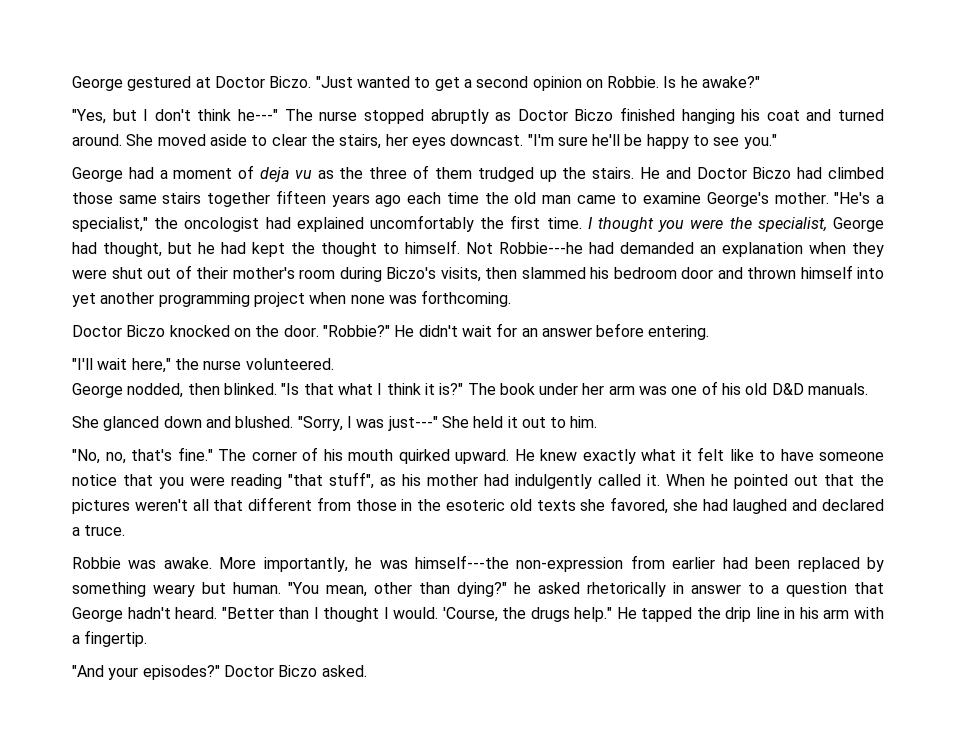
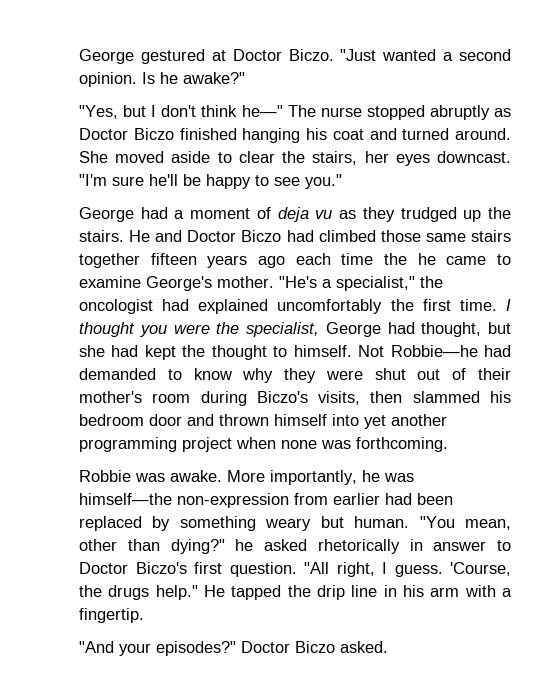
- "Just wanted to get a second opinion on Robbie.
+ "Just wanted a second opinion.
- "Yes, but I don't think he---" The nurse stopped abruptly as Doctor Biczo finished hanging his coat and turned around.
+ "Yes, but I don't think he—" The nurse stopped abruptly as Doctor Biczo finished hanging his coat and turned around.
- George had a moment of deja vu as the three of them trudged up the stairs.
+ George had a moment of deja vu as they trudged up the stairs.
- He and Doctor Biczo had climbed those same stairs together fifteen years ago each time the old man came to examine George's mother.
+ He and Doctor Biczo had climbed those same stairs together fifteen years ago each time the he came to examine George's mother.
- I thought you were the specialist, George had thought, but he had kept the thought to himself.
+ I thought you were the specialist, George had thought, but she had kept the thought to himself.
- Not Robbie---he had demanded an explanation when they were shut out of their mother's room during Biczo's visits, then slammed his bedroom door and thrown himself into yet another programming project when none was forthcoming.
+ Not Robbie—he had demanded to know why they were shut out of their mother's room during Biczo's visits, then slammed his bedroom door and thrown himself into yet another programming project when none was forthcoming.
- Doctor Biczo knocked on the door. "Robbie?" He didn't wait for an answer before entering.
- "I'll wait here," the nurse volunteered.
- George nodded, then blinked. "Is that what I think it is?" The book under her arm was one of his old D&D manuals.
- She glanced down and blushed. "Sorry, I was just---" She held it out to him.
- "No, no, that's fine." The corner of his mouth quirked upward. He knew exactly what it felt like to have someone notice that you were reading "that stuff", as his mother had indulgently called it. When he pointed out that the pictures weren't all that different from those in the esoteric old texts she favored, she had laughed and declared a truce.
- More importantly, he was himself---the non-expression from earlier had been replaced by something weary but human.
+ More importantly, he was himself—the non-expression from earlier had been replaced by something weary but human.
- "You mean, other than dying?" he asked rhetorically in answer to a question that George hadn't heard. "Better than I thought I would.
+ "You mean, other than dying?" he asked rhetorically in answer to Doctor Biczo's first question. "All right, I guess.

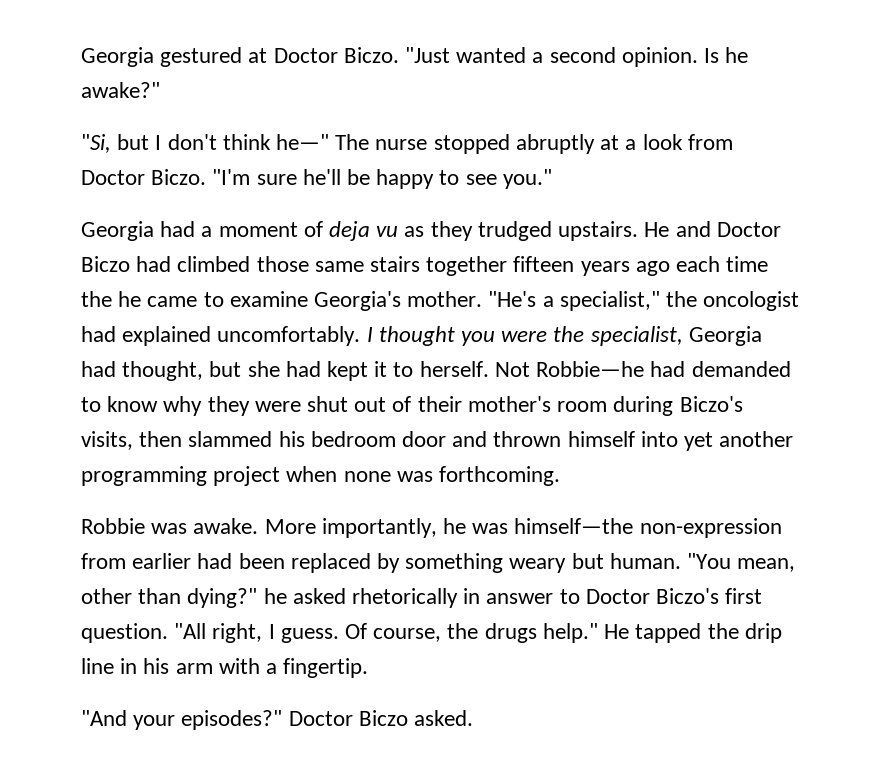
- George gestured at Doctor Biczo.
+ Georgia gestured at Doctor Biczo.
- "Yes, but I don't think he—" The nurse stopped abruptly as Doctor Biczo finished hanging his coat and turned around. She moved aside to clear the stairs, her eyes downcast.
+ "Si, but I don't think he—" The nurse stopped abruptly at a look from Doctor Biczo.
- George had a moment of deja vu as they trudged up the stairs.
+ Georgia had a moment of deja vu as they trudged upstairs.
- He and Doctor Biczo had climbed those same stairs together fifteen years ago each time the he came to examine George's mother.
+ He and Doctor Biczo had climbed those same stairs together fifteen years ago each time the he came to examine Georgia's mother.
- "He's a specialist," the oncologist had explained uncomfortably the first time.
+ "He's a specialist," the oncologist had explained uncomfortably.
- I thought you were the specialist, George had thought, but she had kept the thought to himself.
+ I thought you were the specialist, Georgia had thought, but she had kept it to herself.
- 'Course, the drugs help."
+ Of course, the drugs help."

